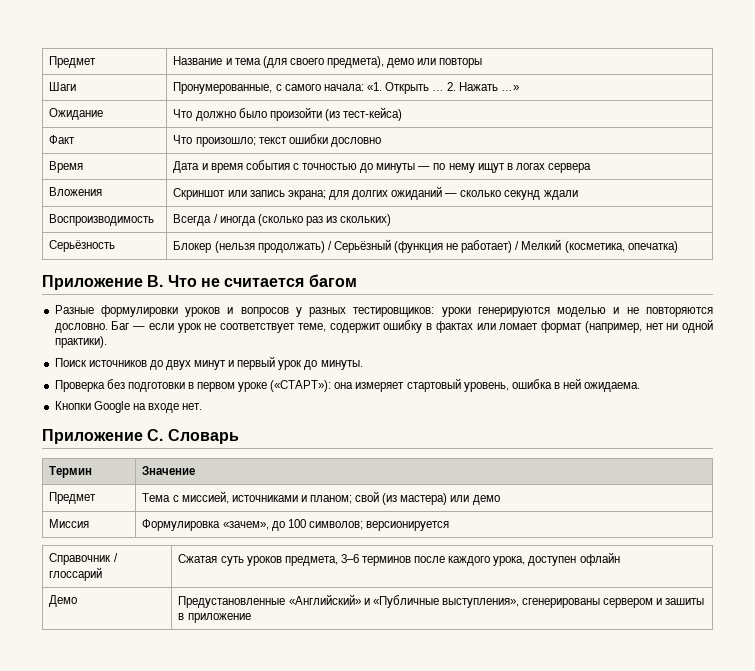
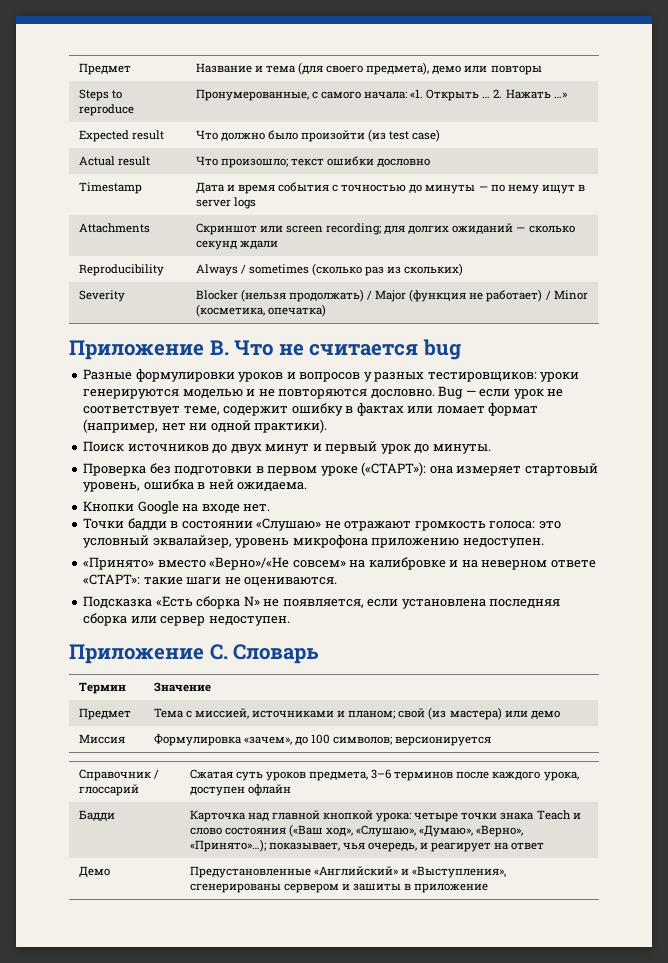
- Шаги | Пронумерованные, с самого начала: «1. Открыть … 2. Нажать …»
+ Steps to reproduce | Пронумерованные, с самого начала: «1. Открыть … 2. Нажать …»
- Ожидание | Что должно было произойти (из тест-кейса)
- Факт | Что произошло; текст ошибки дословно
+ Expected result | Что должно было произойти (из test case)
+ Actual result | Что произошло; текст ошибки дословно
- Время | Дата и время события с точностью до минуты — по нему ищут в логах сервера
- Вложения | Скриншот или запись экрана; для долгих ожиданий — сколько секунд ждали
+ Timestamp | Дата и время события с точностью до минуты — по нему ищут в server logs
+ Attachments | Скриншот или screen recording; для долгих ожиданий — сколько секунд ждали
- Воспроизводимость | Всегда / иногда (сколько раз из скольких)
+ Reproducibility | Always / sometimes (сколько раз из скольких)
- Серьёзность | Блокер (нельзя продолжать) / Серьёзный (функция не работает) / Мелкий (косметика, опечатка)
+ Severity | Blocker (нельзя продолжать) / Major (функция не работает) / Minor (косметика, опечатка)
- Приложение B. Что не считается багом
+ Приложение B. Что не считается bug
- Баг — если урок не соответствует теме, содержит ошибку в фактах или ломает формат (например, нет ни одной практики).
+ Bug — если урок не соответствует теме, содержит ошибку в фактах или ломает формат (например, нет ни одной практики).
+ Точки бадди в состоянии «Слушаю» не отражают громкость голоса: это условный эквалайзер, уровень микрофона приложению недоступен.
+ «Принято» вместо «Верно»/«Не совсем» на калибровке и на неверном ответе «СТАРТ»: такие шаги не оцениваются.
+ Подсказка «Есть сборка N» не появляется, если установлена последняя сборка или сервер недоступен.
+ Бадди | Карточка над главной кнопкой урока: четыре точки знака Teach и слово состояния («Ваш ход», «Слушаю», «Думаю», «Верно», «Принято»…); показывает, чья очередь, и реагирует на ответ
- Демо | Предустановленные «Английский» и «Публичные выступления», сгенерированы сервером и зашиты в приложение
+ Демо | Предустановленные «Английский» и «Выступления», сгенерированы сервером и зашиты в приложение

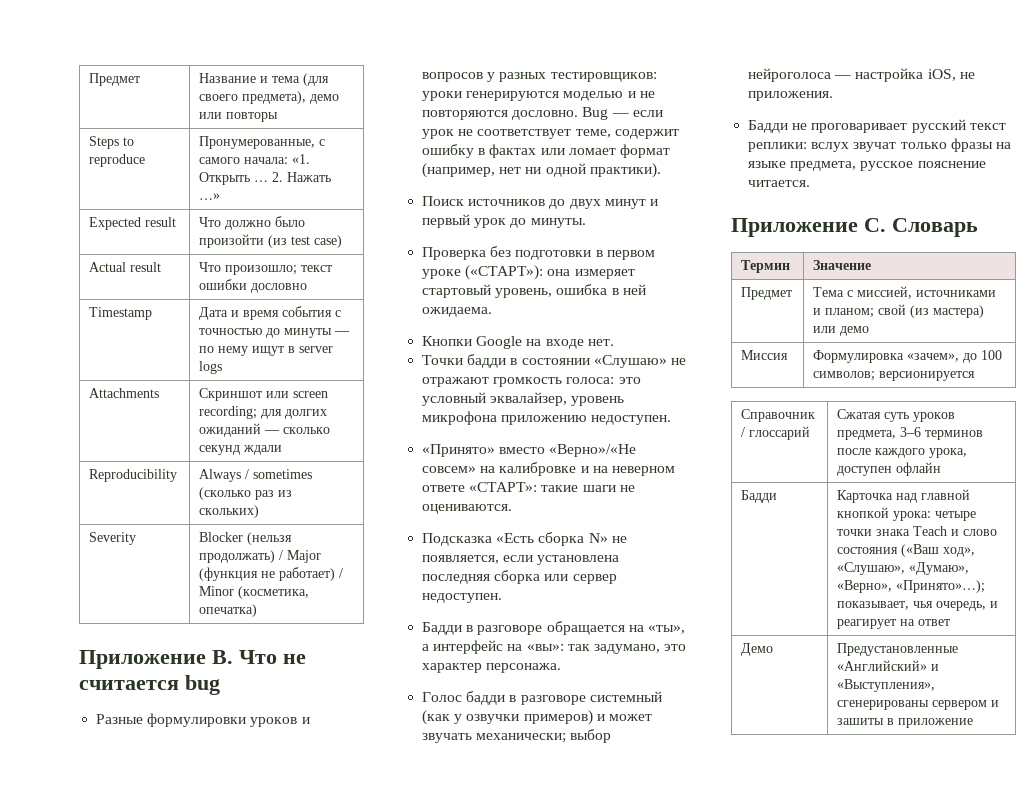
+ Бадди в разговоре обращается на «ты», а интерфейс на «вы»: так задумано, это характер персонажа.
+ Голос бадди в разговоре системный (как у озвучки примеров) и может звучать механически; выбор нейроголоса — настройка iOS, не приложения.
+ Бадди не проговаривает русский текст реплики: вслух звучат только фразы на языке предмета, русское пояснение читается.

